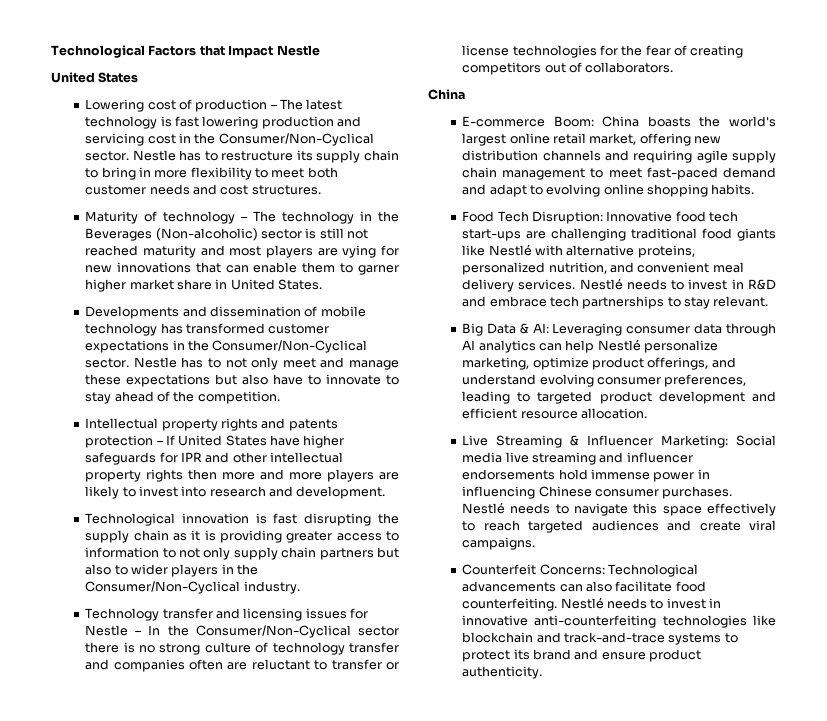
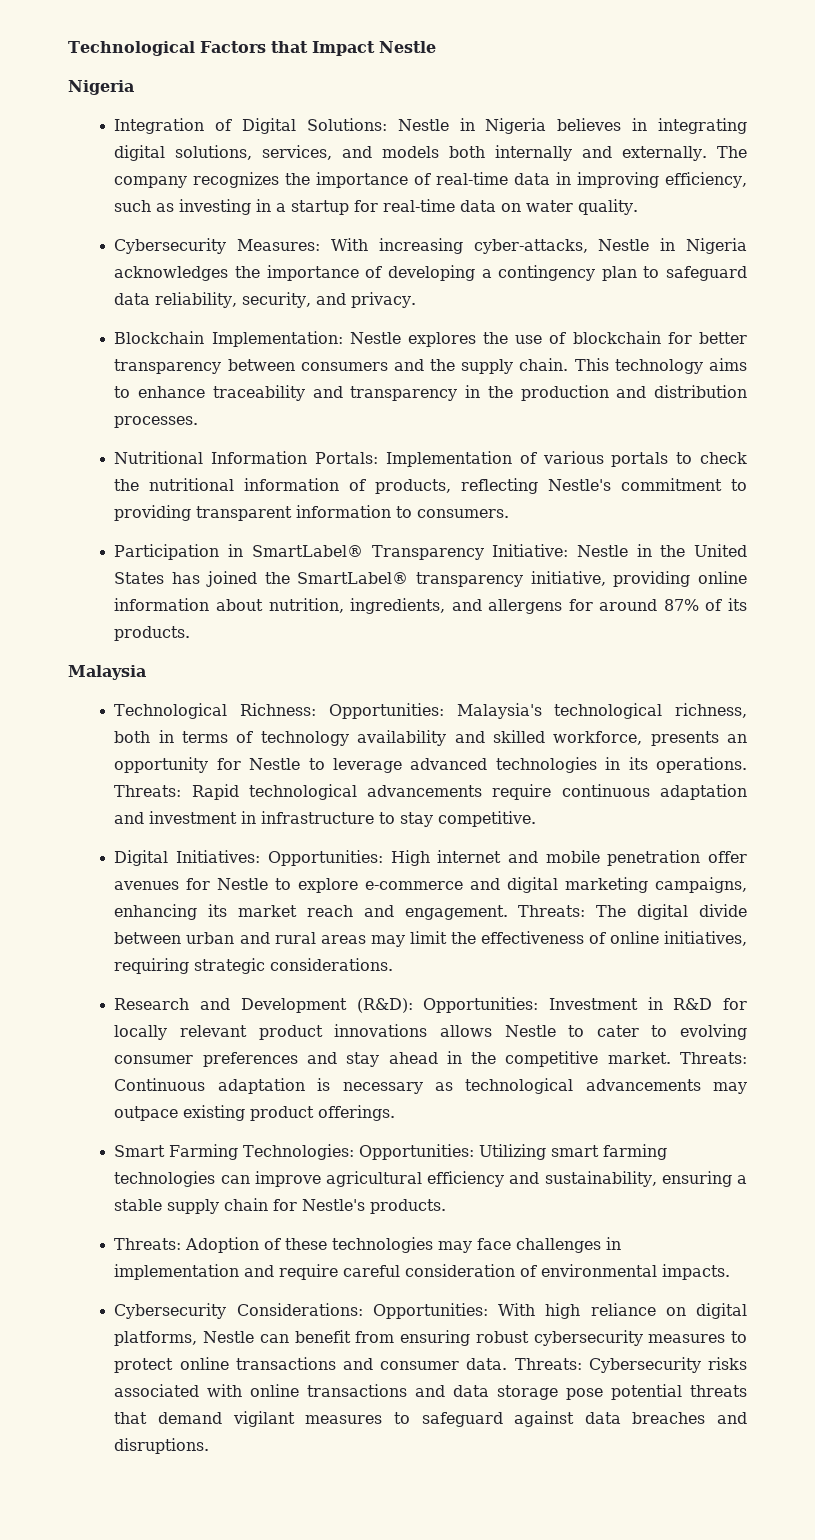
  Technological Factors that Impact Nestle
- United States
- Lowering cost of production – The latest technology is fast lowering production and servicing cost in the Consumer/Non-Cyclical sector. Nestle has to restructure its supply chain to bring in more flexibility to meet both customer needs and cost structures.
- Maturity of technology – The technology in the Beverages (Non-alcoholic) sector is still not reached maturity and most players are vying for new innovations that can enable them to garner higher market share in United States.
- Developments and dissemination of mobile technology has transformed customer expectations in the Consumer/Non-Cyclical sector. Nestle has to not only meet and manage these expectations but also have to innovate to stay ahead of the competition.
- Intellectual property rights and patents protection – If United States have higher safeguards for IPR and other intellectual property rights then more and more players are likely to invest into research and development.
- Technological innovation is fast disrupting the supply chain as it is providing greater access to information to not only supply chain partners but also to wider players in the Consumer/Non-Cyclical industry.
- Technology transfer and licensing issues for Nestle – In the Consumer/Non-Cyclical sector there is no strong culture of technology transfer and companies often are reluctant to transfer or license technologies for the fear of creating competitors out of collaborators.
- China
- E-commerce Boom: China boasts the world's largest online retail market, offering new distribution channels and requiring agile supply chain management to meet fast-paced demand and adapt to evolving online shopping habits.
- Food Tech Disruption: Innovative food tech start-ups are challenging traditional food giants like Nestlé with alternative proteins, personalized nutrition, and convenient meal delivery services. Nestlé needs to invest in R&D and embrace tech partnerships to stay relevant.
- Big Data & AI: Leveraging consumer data through AI analytics can help Nestlé personalize marketing, optimize product offerings, and understand evolving consumer preferences, leading to targeted product development and efficient resource allocation.
- Live Streaming & Influencer Marketing: Social media live streaming and influencer endorsements hold immense power in influencing Chinese consumer purchases. Nestlé needs to navigate this space effectively to reach targeted audiences and create viral campaigns.
- Counterfeit Concerns: Technological advancements can also facilitate food counterfeiting. Nestlé needs to invest in innovative anti-counterfeiting technologies like blockchain and track-and-trace systems to protect its brand and ensure product authenticity.
+ Nigeria
+ Integration of Digital Solutions: Nestle in Nigeria believes in integrating digital solutions, services, and models both internally and externally. The company recognizes the importance of real-time data in improving efficiency, such as investing in a startup for real-time data on water quality.
+ Cybersecurity Measures: With increasing cyber-attacks, Nestle in Nigeria acknowledges the importance of developing a contingency plan to safeguard data reliability, security, and privacy.
+ Blockchain Implementation: Nestle explores the use of blockchain for better transparency between consumers and the supply chain. This technology aims to enhance traceability and transparency in the production and distribution processes.
+ Nutritional Information Portals: Implementation of various portals to check the nutritional information of products, reflecting Nestle's commitment to providing transparent information to consumers.
+ Participation in SmartLabel® Transparency Initiative: Nestle in the United States has joined the SmartLabel® transparency initiative, providing online information about nutrition, ingredients, and allergens for around 87% of its products.
+ Malaysia
+ Technological Richness: Opportunities: Malaysia's technological richness, both in terms of technology availability and skilled workforce, presents an opportunity for Nestle to leverage advanced technologies in its operations. Threats: Rapid technological advancements require continuous adaptation and investment in infrastructure to stay competitive.
+ Digital Initiatives: Opportunities: High internet and mobile penetration offer avenues for Nestle to explore e-commerce and digital marketing campaigns, enhancing its market reach and engagement. Threats: The digital divide between urban and rural areas may limit the effectiveness of online initiatives, requiring strategic considerations.
+ Research and Development (R&D): Opportunities: Investment in R&D for locally relevant product innovations allows Nestle to cater to evolving consumer preferences and stay ahead in the competitive market. Threats: Continuous adaptation is necessary as technological advancements may outpace existing product offerings.
+ Smart Farming Technologies: Opportunities: Utilizing smart farming technologies can improve agricultural efficiency and sustainability, ensuring a stable supply chain for Nestle's products.
+ Threats: Adoption of these technologies may face challenges in implementation and require careful consideration of environmental impacts.
+ Cybersecurity Considerations: Opportunities: With high reliance on digital platforms, Nestle can benefit from ensuring robust cybersecurity measures to protect online transactions and consumer data. Threats: Cybersecurity risks associated with online transactions and data storage pose potential threats that demand vigilant measures to safeguard against data breaches and disruptions.

